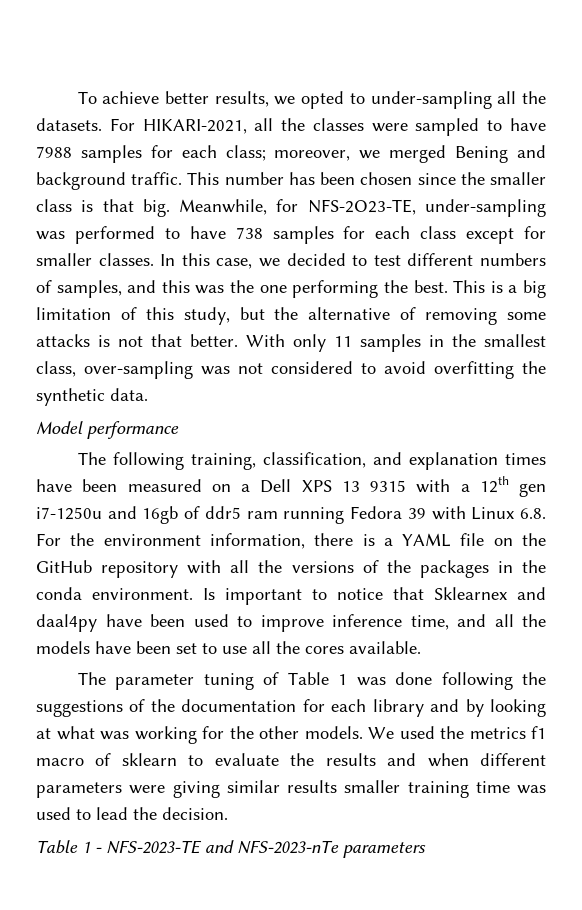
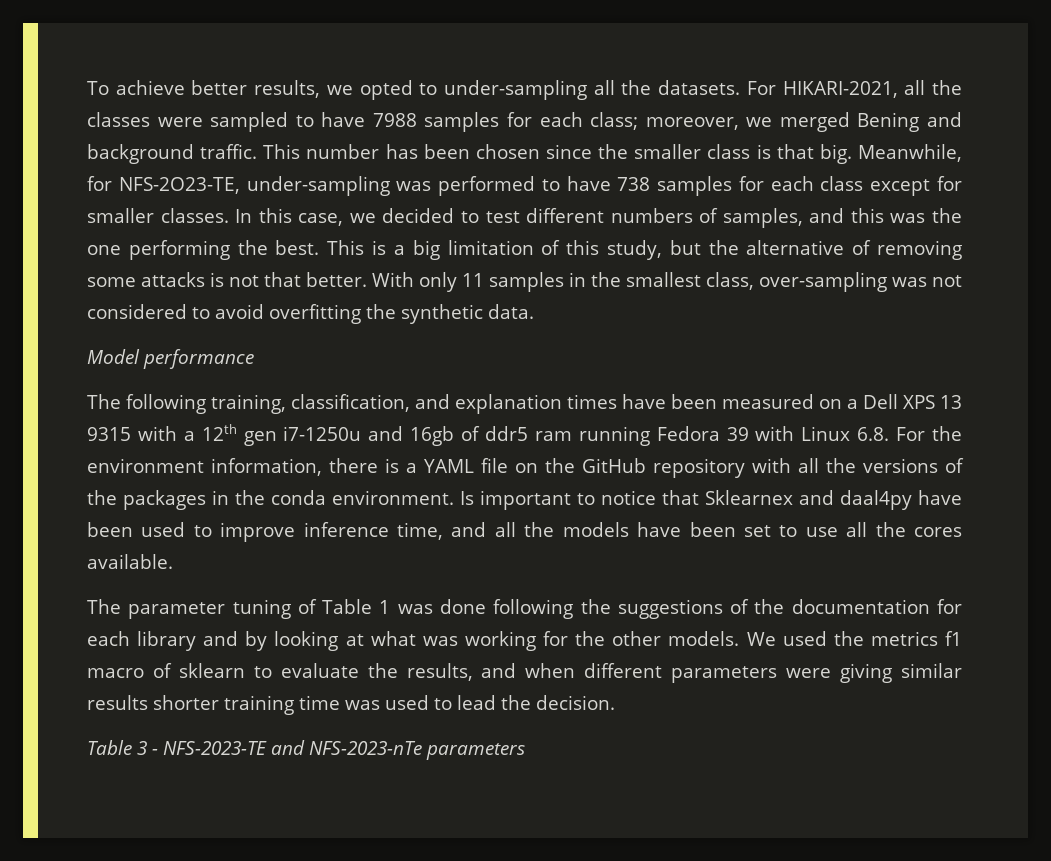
- We used the metrics f1 macro of sklearn to evaluate the results and when different parameters were giving similar results smaller training time was used to lead the decision.
+ We used the metrics f1 macro of sklearn to evaluate the results, and when different parameters were giving similar results shorter training time was used to lead the decision.
- Table 1 - NFS-2023-TE and NFS-2023-nTe parameters
+ Table 3 - NFS-2023-TE and NFS-2023-nTe parameters

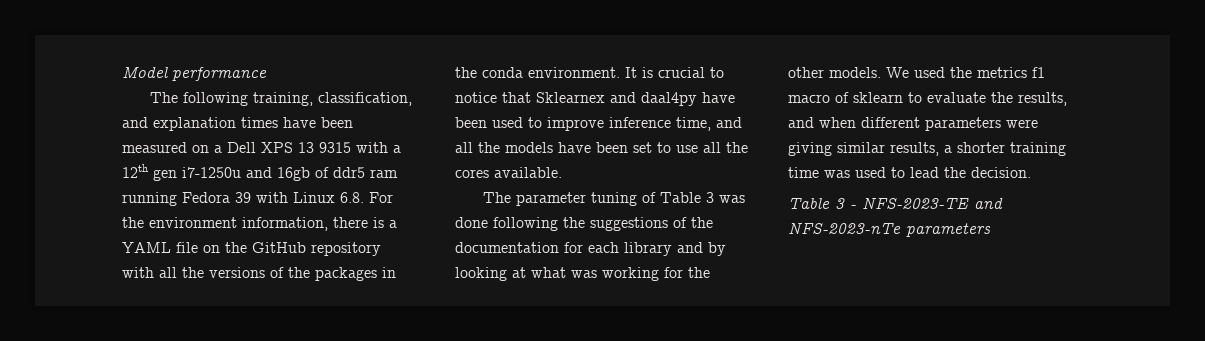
- To achieve better results, we opted to under-sampling all the datasets. For HIKARI-2021, all the classes were sampled to have 7988 samples for each class; moreover, we merged Bening and background traffic. This number has been chosen since the smaller class is that big. Meanwhile, for NFS-2O23-TE, under-sampling was performed to have 738 samples for each class except for smaller classes. In this case, we decided to test different numbers of samples, and this was the one performing the best. This is a big limitation of this study, but the alternative of removing some attacks is not that better. With only 11 samples in the smallest class, over-sampling was not considered to avoid overfitting the synthetic data.
- Is important to notice that Sklearnex and daal4py have been used to improve inference time, and all the models have been set to use all the cores available.
+ It is crucial to notice that Sklearnex and daal4py have been used to improve inference time, and all the models have been set to use all the cores available.
- The parameter tuning of Table 1 was done following the suggestions of the documentation for each library and by looking at what was working for the other models.
+ The parameter tuning of Table 3 was done following the suggestions of the documentation for each library and by looking at what was working for the other models.
- We used the metrics f1 macro of sklearn to evaluate the results, and when different parameters were giving similar results shorter training time was used to lead the decision.
+ We used the metrics f1 macro of sklearn to evaluate the results, and when different parameters were giving similar results, a shorter training time was used to lead the decision.

